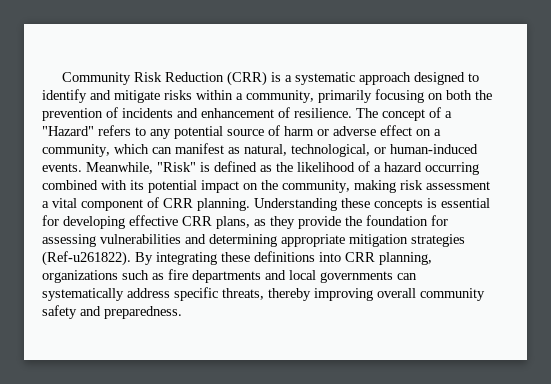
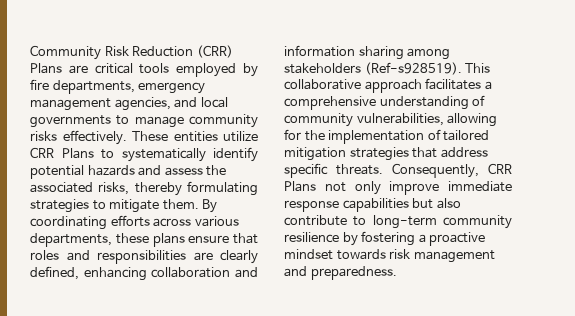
- Community Risk Reduction (CRR) is a systematic approach designed to identify and mitigate risks within a community, primarily focusing on both the prevention of incidents and enhancement of resilience. The concept of a "Hazard" refers to any potential source of harm or adverse effect on a community, which can manifest as natural, technological, or human-induced events. Meanwhile, "Risk" is defined as the likelihood of a hazard occurring combined with its potential impact on the community, making risk assessment a vital component of CRR planning. Understanding these concepts is essential for developing effective CRR plans, as they provide the foundation for assessing vulnerabilities and determining appropriate mitigation strategies (Ref-u261822). By integrating these definitions into CRR planning, organizations such as fire departments and local governments can systematically address specific threats, thereby improving overall community safety and preparedness.
+ Community Risk Reduction (CRR) Plans are critical tools employed by fire departments, emergency management agencies, and local governments to manage community risks effectively. These entities utilize CRR Plans to systematically identify potential hazards and assess the associated risks, thereby formulating strategies to mitigate them. By coordinating efforts across various departments, these plans ensure that roles and responsibilities are clearly defined, enhancing collaboration and information sharing among stakeholders (Ref-s928519). This collaborative approach facilitates a comprehensive understanding of community vulnerabilities, allowing for the implementation of tailored mitigation strategies that address specific threats. Consequently, CRR Plans not only improve immediate response capabilities but also contribute to long-term community resilience by fostering a proactive mindset towards risk management and preparedness.

